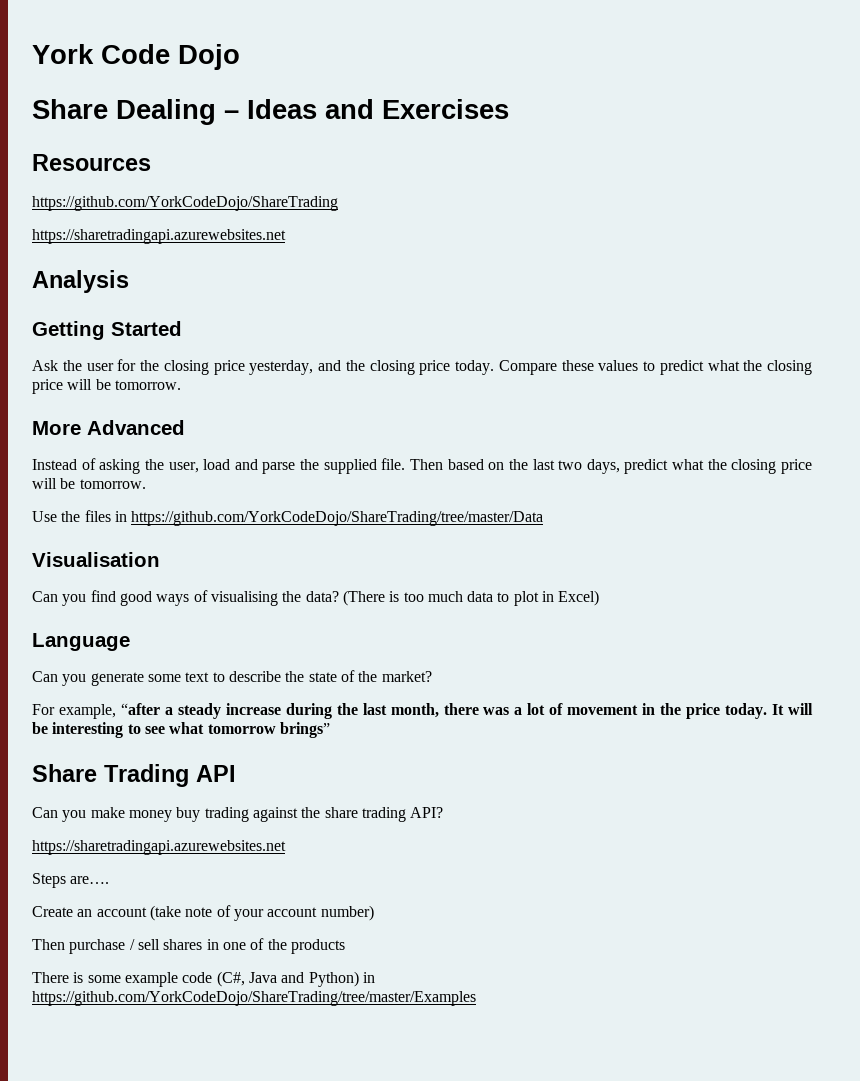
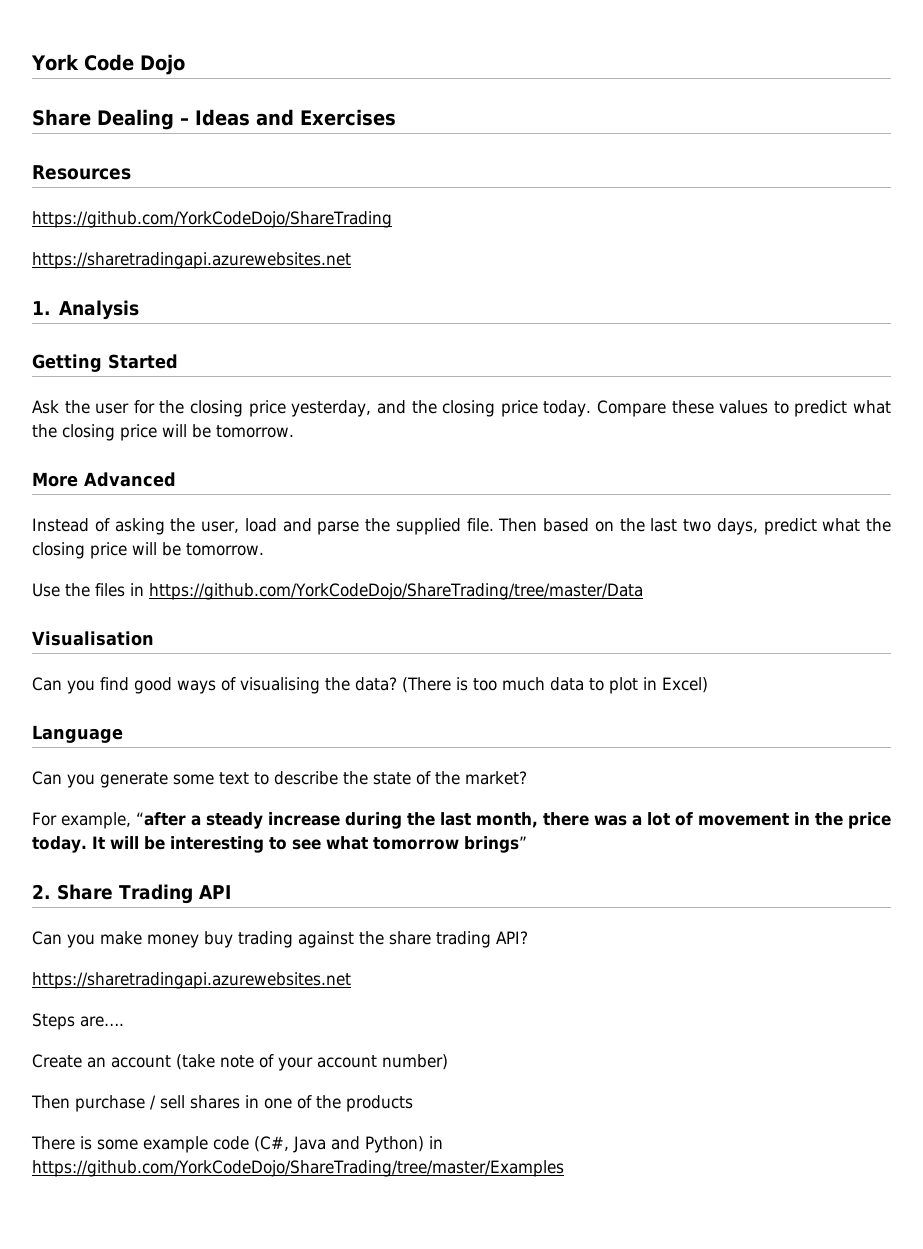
- Analysis
+ 1. Analysis
- Share Trading API
+ 2. Share Trading API

